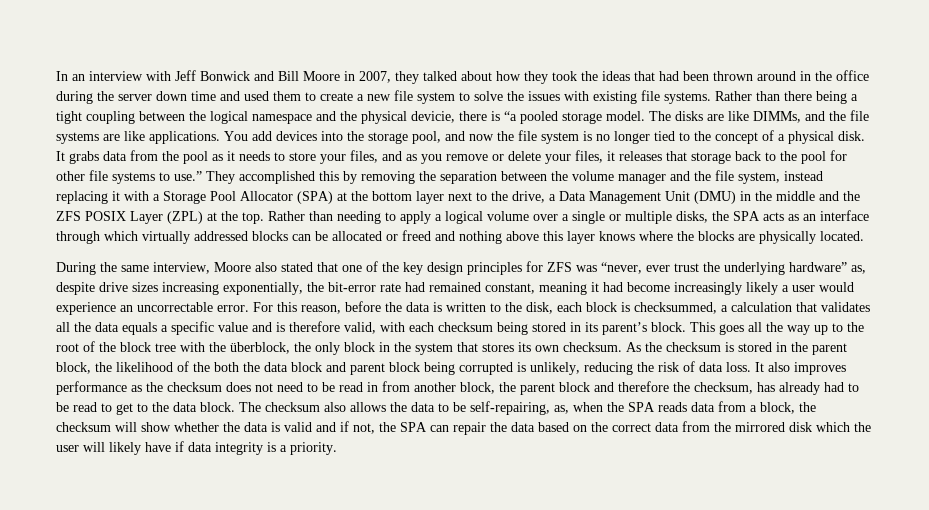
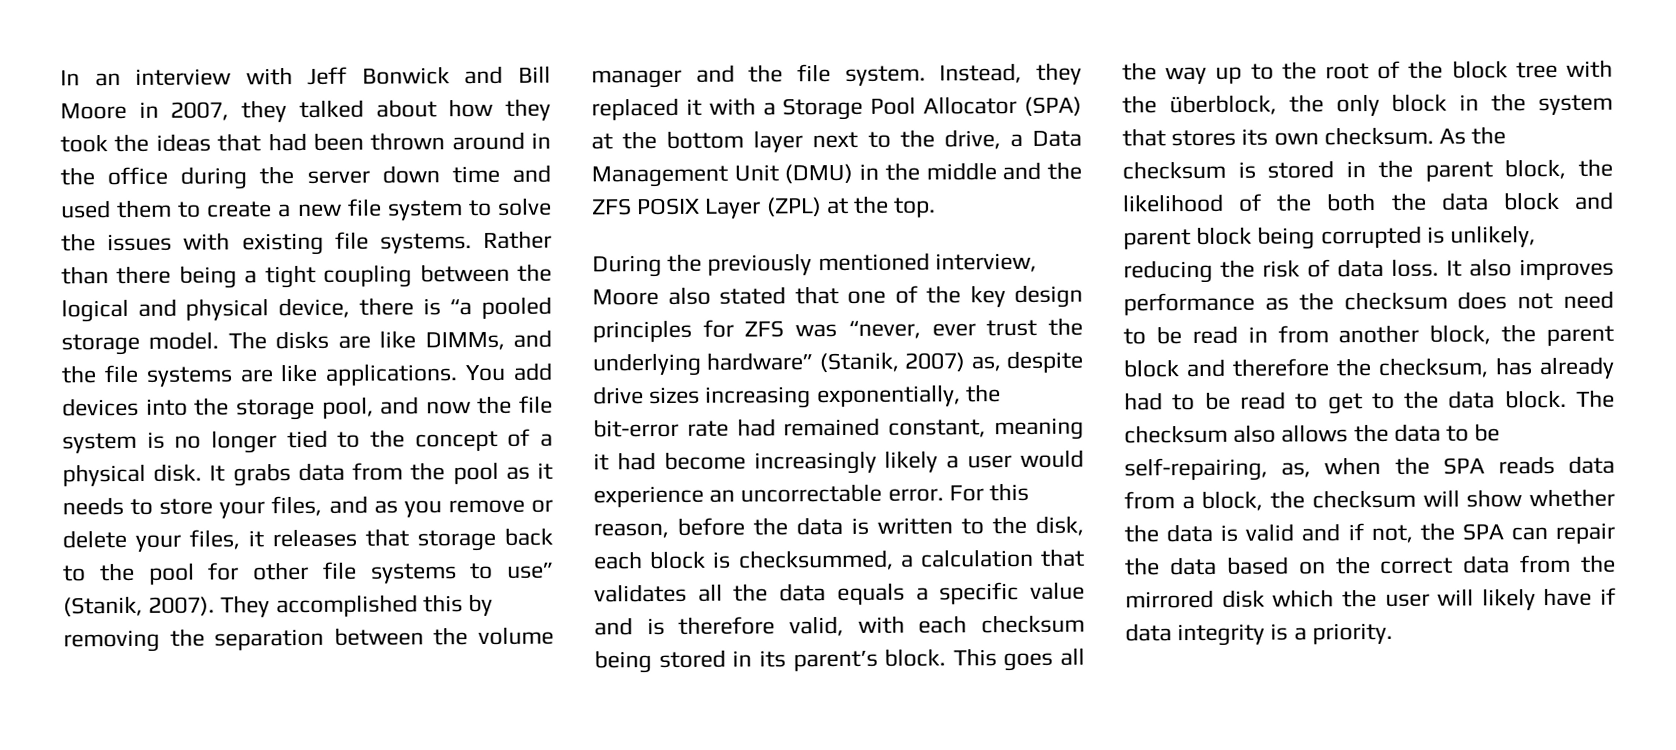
- Rather than there being a tight coupling between the logical namespace and the physical devicie, there is “a pooled storage model.
+ Rather than there being a tight coupling between the logical and physical device, there is “a pooled storage model.
- It grabs data from the pool as it needs to store your files, and as you remove or delete your files, it releases that storage back to the pool for other file systems to use.”
+ It grabs data from the pool as it needs to store your files, and as you remove or delete your files, it releases that storage back to the pool for other file systems to use” (Stanik, 2007).
- They accomplished this by removing the separation between the volume manager and the file system, instead replacing it with a Storage Pool Allocator (SPA) at the bottom layer next to the drive, a Data Management Unit (DMU) in the middle and the ZFS POSIX Layer (ZPL) at the top. Rather than needing to apply a logical volume over a single or multiple disks, the SPA acts as an interface through which virtually addressed blocks can be allocated or freed and nothing above this layer knows where the blocks are physically located.
+ They accomplished this by removing the separation between the volume manager and the file system. Instead, they replaced it with a Storage Pool Allocator (SPA) at the bottom layer next to the drive, a Data Management Unit (DMU) in the middle and the ZFS POSIX Layer (ZPL) at the top.
- During the same interview, Moore also stated that one of the key design principles for ZFS was “never, ever trust the underlying hardware” as, despite drive sizes increasing exponentially, the bit-error rate had remained constant, meaning it had become increasingly likely a user would experience an uncorrectable error.
+ During the previously mentioned interview, Moore also stated that one of the key design principles for ZFS was “never, ever trust the underlying hardware” (Stanik, 2007) as, despite drive sizes increasing exponentially, the bit-error rate had remained constant, meaning it had become increasingly likely a user would experience an uncorrectable error.

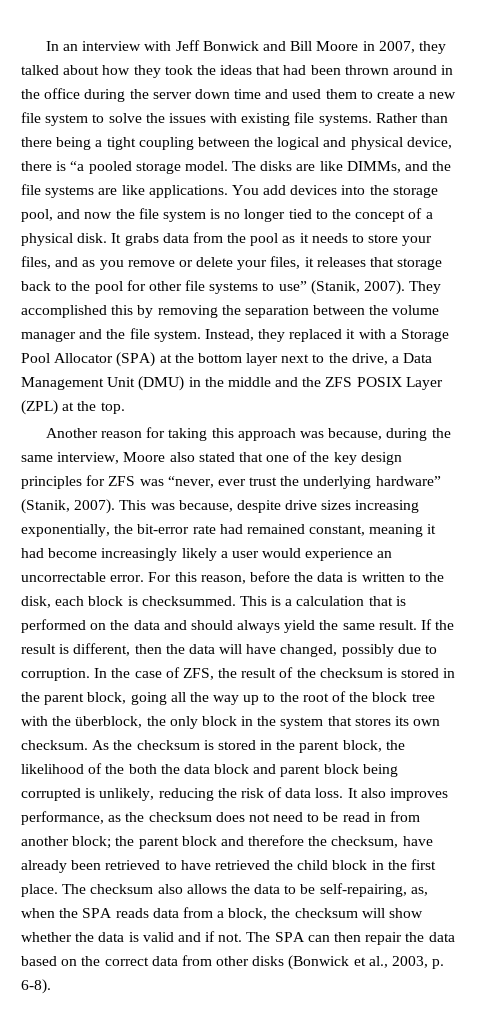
- During the previously mentioned interview, Moore also stated that one of the key design principles for ZFS was “never, ever trust the underlying hardware” (Stanik, 2007) as, despite drive sizes increasing exponentially, the bit-error rate had remained constant, meaning it had become increasingly likely a user would experience an uncorrectable error.
+ Another reason for taking this approach was because, during the same interview, Moore also stated that one of the key design principles for ZFS was “never, ever trust the underlying hardware” (Stanik, 2007). This was because, despite drive sizes increasing exponentially, the bit-error rate had remained constant, meaning it had become increasingly likely a user would experience an uncorrectable error.
- For this reason, before the data is written to the disk, each block is checksummed, a calculation that validates all the data equals a specific value and is therefore valid, with each checksum being stored in its parent’s block. This goes all the way up to the root of the block tree with the überblock, the only block in the system that stores its own checksum.
+ For this reason, before the data is written to the disk, each block is checksummed. This is a calculation that is performed on the data and should always yield the same result. If the result is different, then the data will have changed, possibly due to corruption. In the case of ZFS, the result of the checksum is stored in the parent block, going all the way up to the root of the block tree with the überblock, the only block in the system that stores its own checksum.
- It also improves performance as the checksum does not need to be read in from another block, the parent block and therefore the checksum, has already had to be read to get to the data block.
+ It also improves performance, as the checksum does not need to be read in from another block; the parent block and therefore the checksum, have already been retrieved to have retrieved the child block in the first place.
- The checksum also allows the data to be self-repairing, as, when the SPA reads data from a block, the checksum will show whether the data is valid and if not, the SPA can repair the data based on the correct data from the mirrored disk which the user will likely have if data integrity is a priority.
+ The checksum also allows the data to be self-repairing, as, when the SPA reads data from a block, the checksum will show whether the data is valid and if not. The SPA can then repair the data based on the correct data from other disks (Bonwick et al., 2003, p. 6-8).

